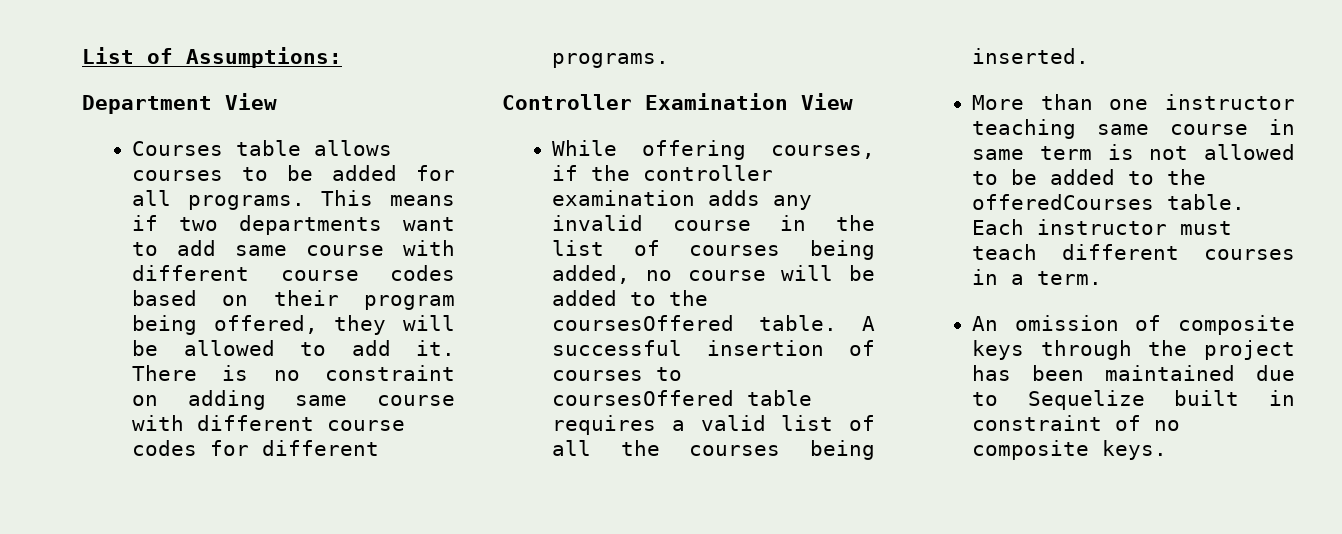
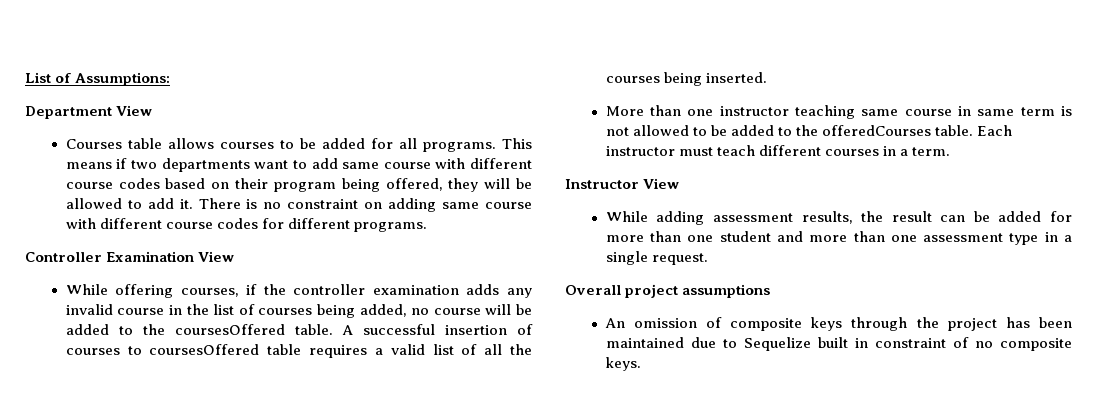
+ Instructor View
+ While adding assessment results, the result can be added for more than one student and more than one assessment type in a single request.
+ Overall project assumptions

